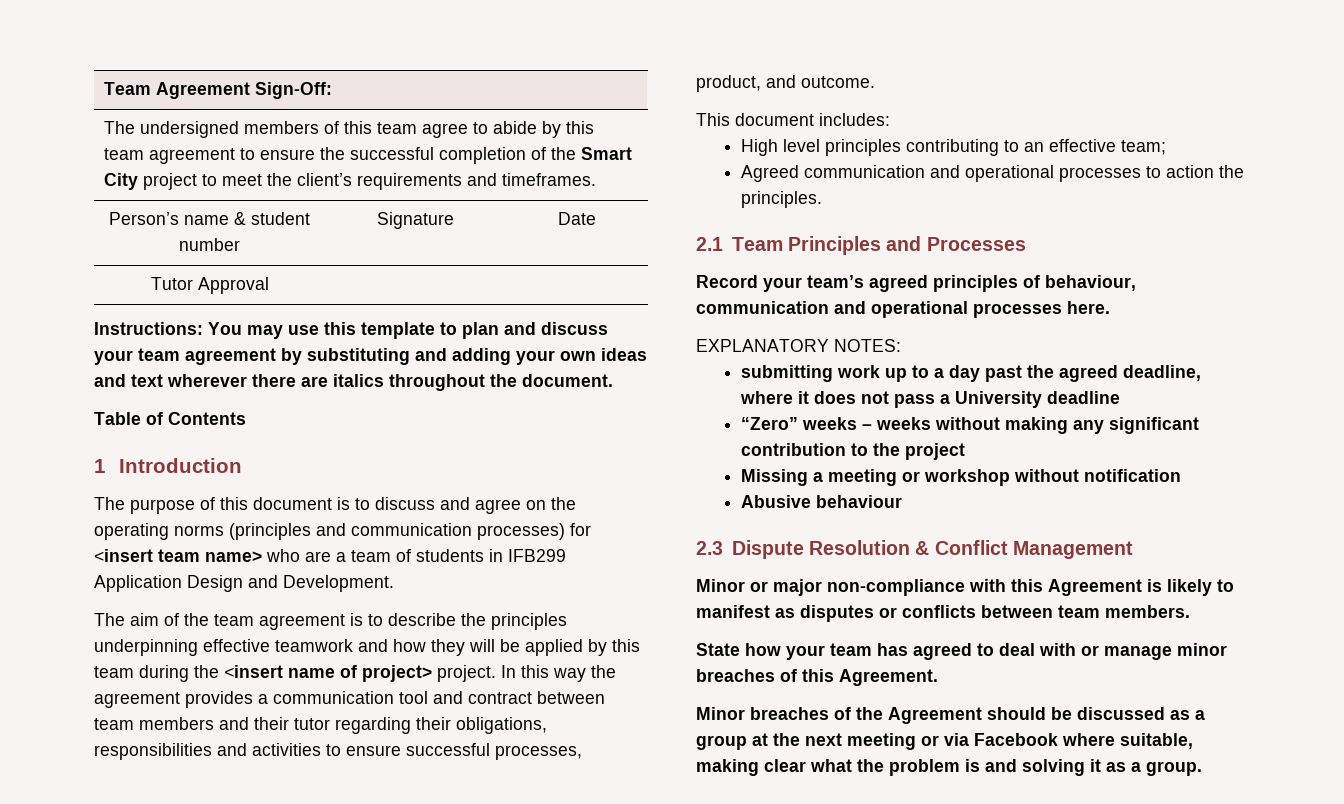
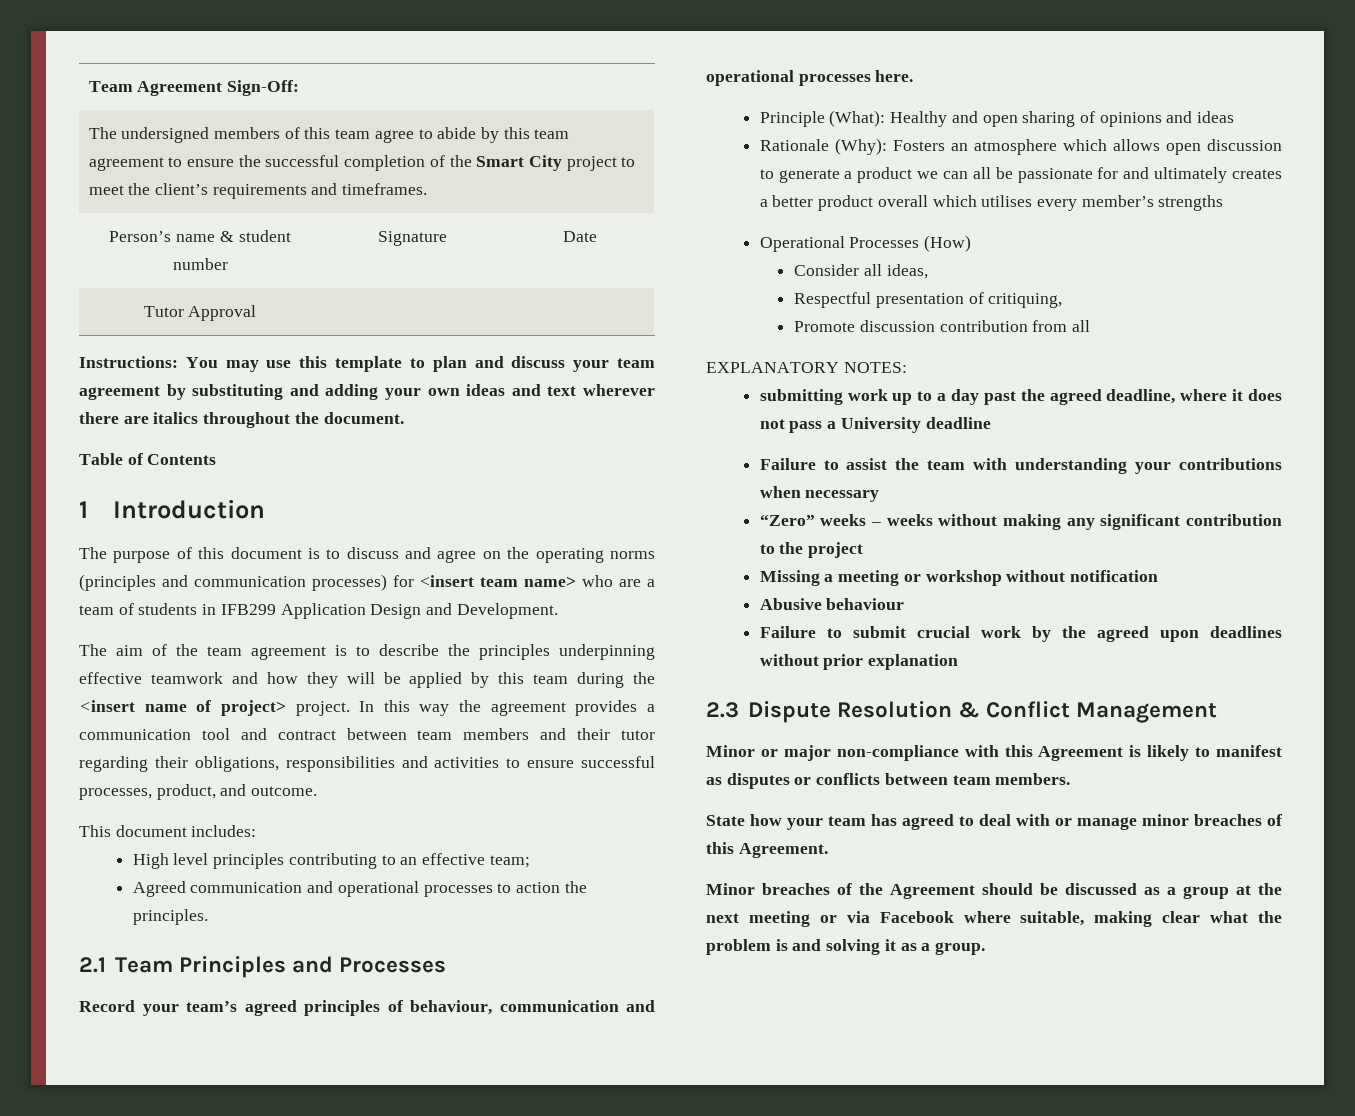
+ Principle (What): Healthy and open sharing of opinions and ideas
+ Rationale (Why): Fosters an atmosphere which allows open discussion to generate a product we can all be passionate for and ultimately creates a better product overall which utilises every member’s strengths
+ Operational Processes (How)
+ Consider all ideas,
+ Respectful presentation of critiquing,
+ Promote discussion contribution from all
+ Failure to assist the team with understanding your contributions when necessary
+ Failure to submit crucial work by the agreed upon deadlines without prior explanation

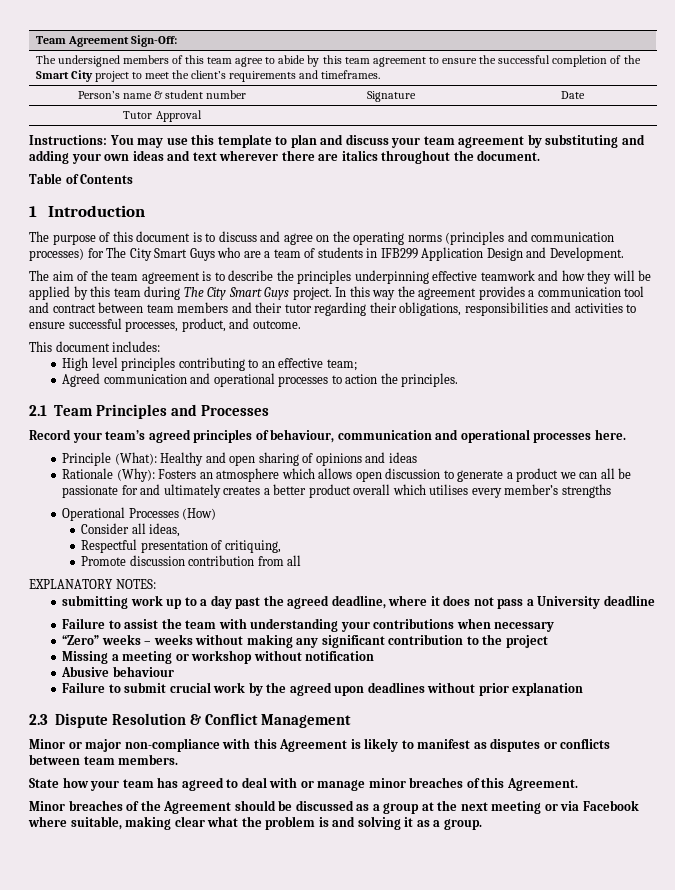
- The purpose of this document is to discuss and agree on the operating norms (principles and communication processes) for <insert team name> who are a team of students in IFB299 Application Design and Development.
+ The purpose of this document is to discuss and agree on the operating norms (principles and communication processes) for The City Smart Guys who are a team of students in IFB299 Application Design and Development.
- The aim of the team agreement is to describe the principles underpinning effective teamwork and how they will be applied by this team during the <insert name of project> project.
+ The aim of the team agreement is to describe the principles underpinning effective teamwork and how they will be applied by this team during The City Smart Guys project.

